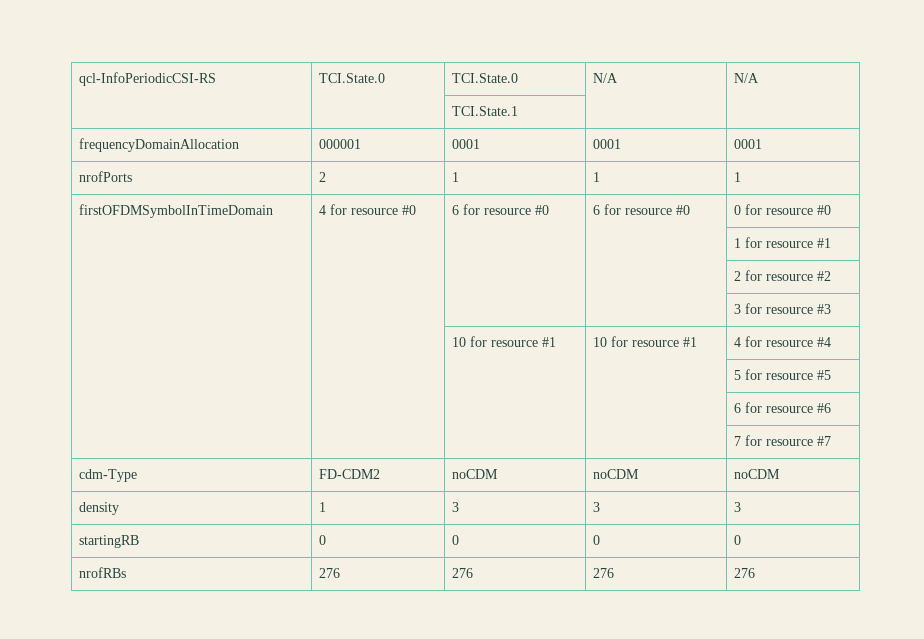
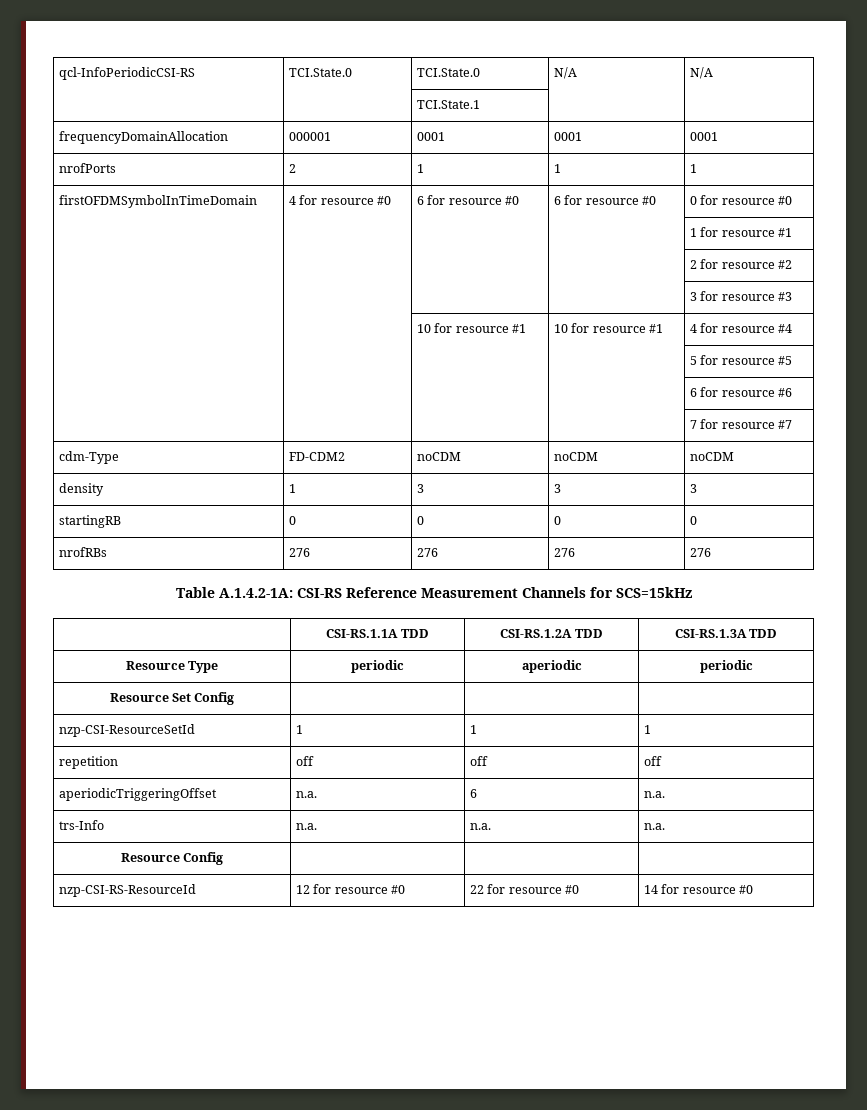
+ Table A.1.4.2-1A: CSI-RS Reference Measurement Channels for SCS=15kHz
+ | CSI-RS.1.1A TDD | CSI-RS.1.2A TDD | CSI-RS.1.3A TDD
+ Resource Type | periodic | aperiodic | periodic
+ Resource Set Config | | |
+ nzp-CSI-ResourceSetId | 1 | 1 | 1
+ repetition | off | off | off
+ aperiodicTriggeringOffset | n.a. | 6 | n.a.
+ trs-Info | n.a. | n.a. | n.a.
+ Resource Config | | |
+ nzp-CSI-RS-ResourceId | 12 for resource #0 | 22 for resource #0 | 14 for resource #0

